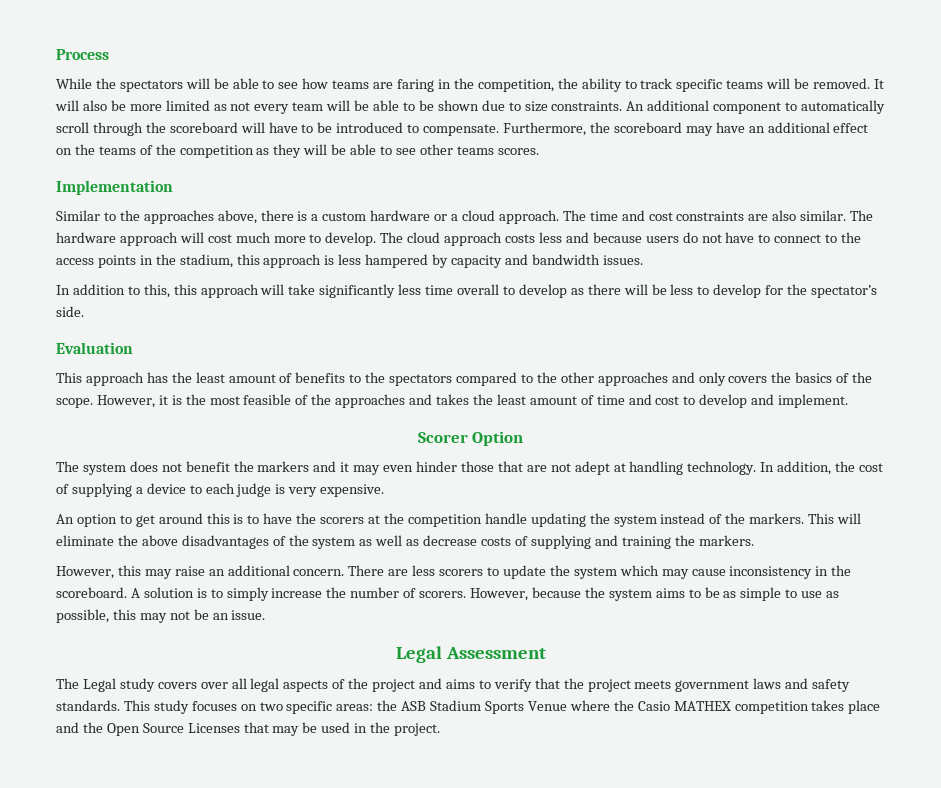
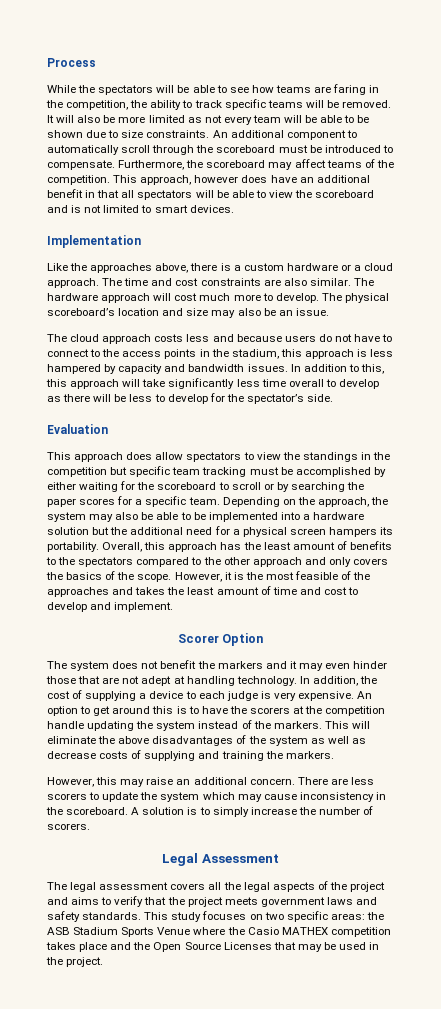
- An additional component to automatically scroll through the scoreboard will have to be introduced to compensate.
+ An additional component to automatically scroll through the scoreboard must be introduced to compensate.
- Furthermore, the scoreboard may have an additional effect on the teams of the competition as they will be able to see other teams scores.
+ Furthermore, the scoreboard may affect teams of the competition. This approach, however does have an additional benefit in that all spectators will be able to view the scoreboard and is not limited to smart devices.
- Similar to the approaches above, there is a custom hardware or a cloud approach.
+ Like the approaches above, there is a custom hardware or a cloud approach.
- The cloud approach costs less and because users do not have to connect to the access points in the stadium, this approach is less hampered by capacity and bandwidth issues.
- In addition to this, this approach will take significantly less time overall to develop as there will be less to develop for the spectator’s side.
+ The physical scoreboard’s location and size may also be an issue.
+ The cloud approach costs less and because users do not have to connect to the access points in the stadium, this approach is less hampered by capacity and bandwidth issues. In addition to this, this approach will take significantly less time overall to develop as there will be less to develop for the spectator’s side.
- This approach has the least amount of benefits to the spectators compared to the other approaches and only covers the basics of the scope.
+ This approach does allow spectators to view the standings in the competition but specific team tracking must be accomplished by either waiting for the scoreboard to scroll or by searching the paper scores for a specific team. Depending on the approach, the system may also be able to be implemented into a hardware solution but the additional need for a physical screen hampers its portability. Overall, this approach has the least amount of benefits to the spectators compared to the other approach and only covers the basics of the scope.
- In addition, the cost of supplying a device to each judge is very expensive.
- An option to get around this is to have the scorers at the competition handle updating the system instead of the markers.
+ In addition, the cost of supplying a device to each judge is very expensive. An option to get around this is to have the scorers at the competition handle updating the system instead of the markers.
- A solution is to simply increase the number of scorers. However, because the system aims to be as simple to use as possible, this may not be an issue.
+ A solution is to simply increase the number of scorers.
  Legal Assessment
- The Legal study covers over all legal aspects of the project and aims to verify that the project meets government laws and safety standards.
+ The legal assessment covers all the legal aspects of the project and aims to verify that the project meets government laws and safety standards.

